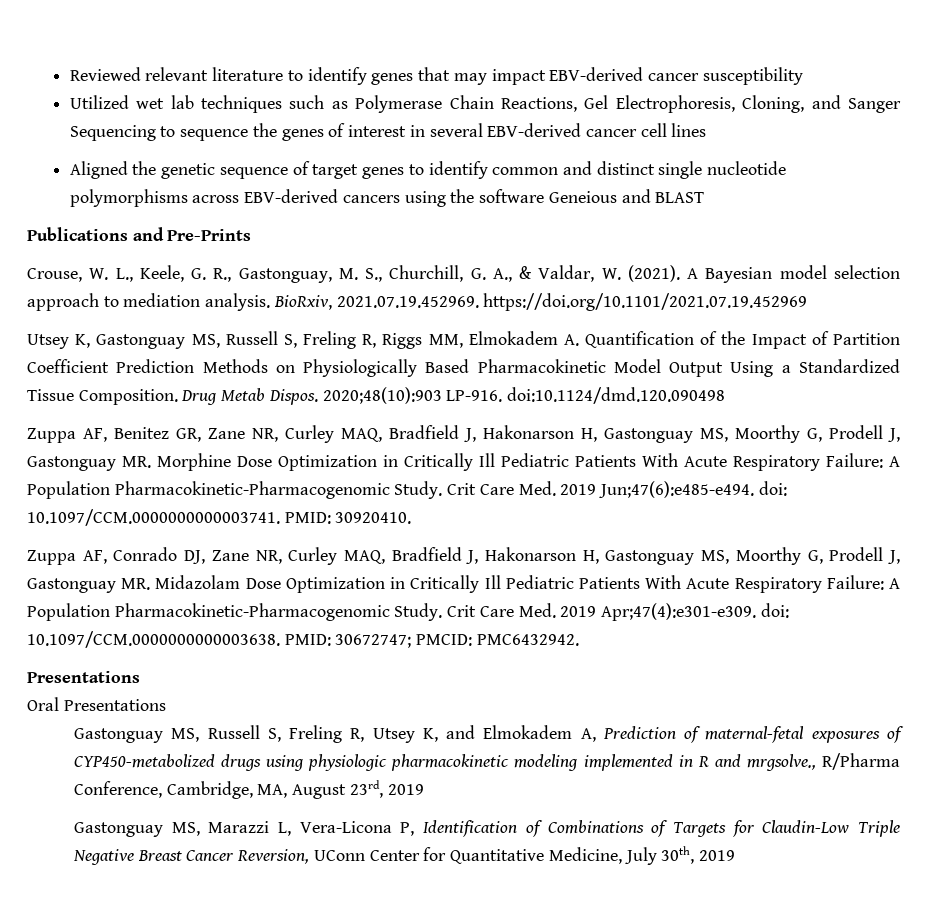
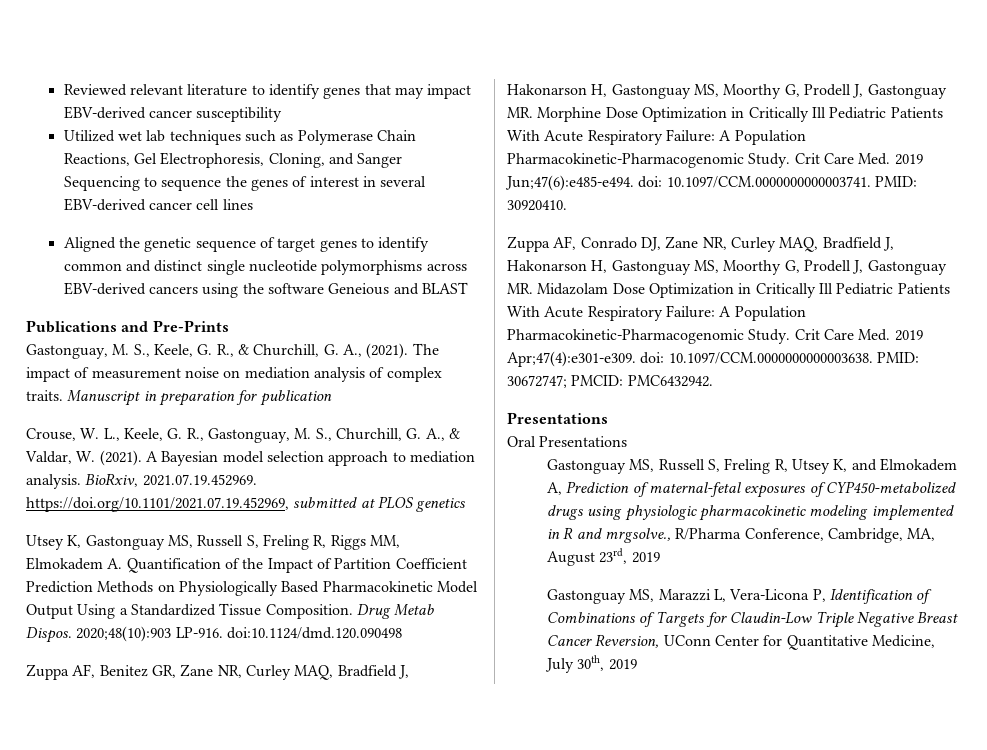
+ Gastonguay, M. S., Keele, G. R., & Churchill, G. A., (2021). The impact of measurement noise on mediation analysis of complex traits. Manuscript in preparation for publication
- BioRxiv, 2021.07.19.452969. https://doi.org/10.1101/2021.07.19.452969
+ BioRxiv, 2021.07.19.452969. https://doi.org/10.1101/2021.07.19.452969, submitted at PLOS genetics

